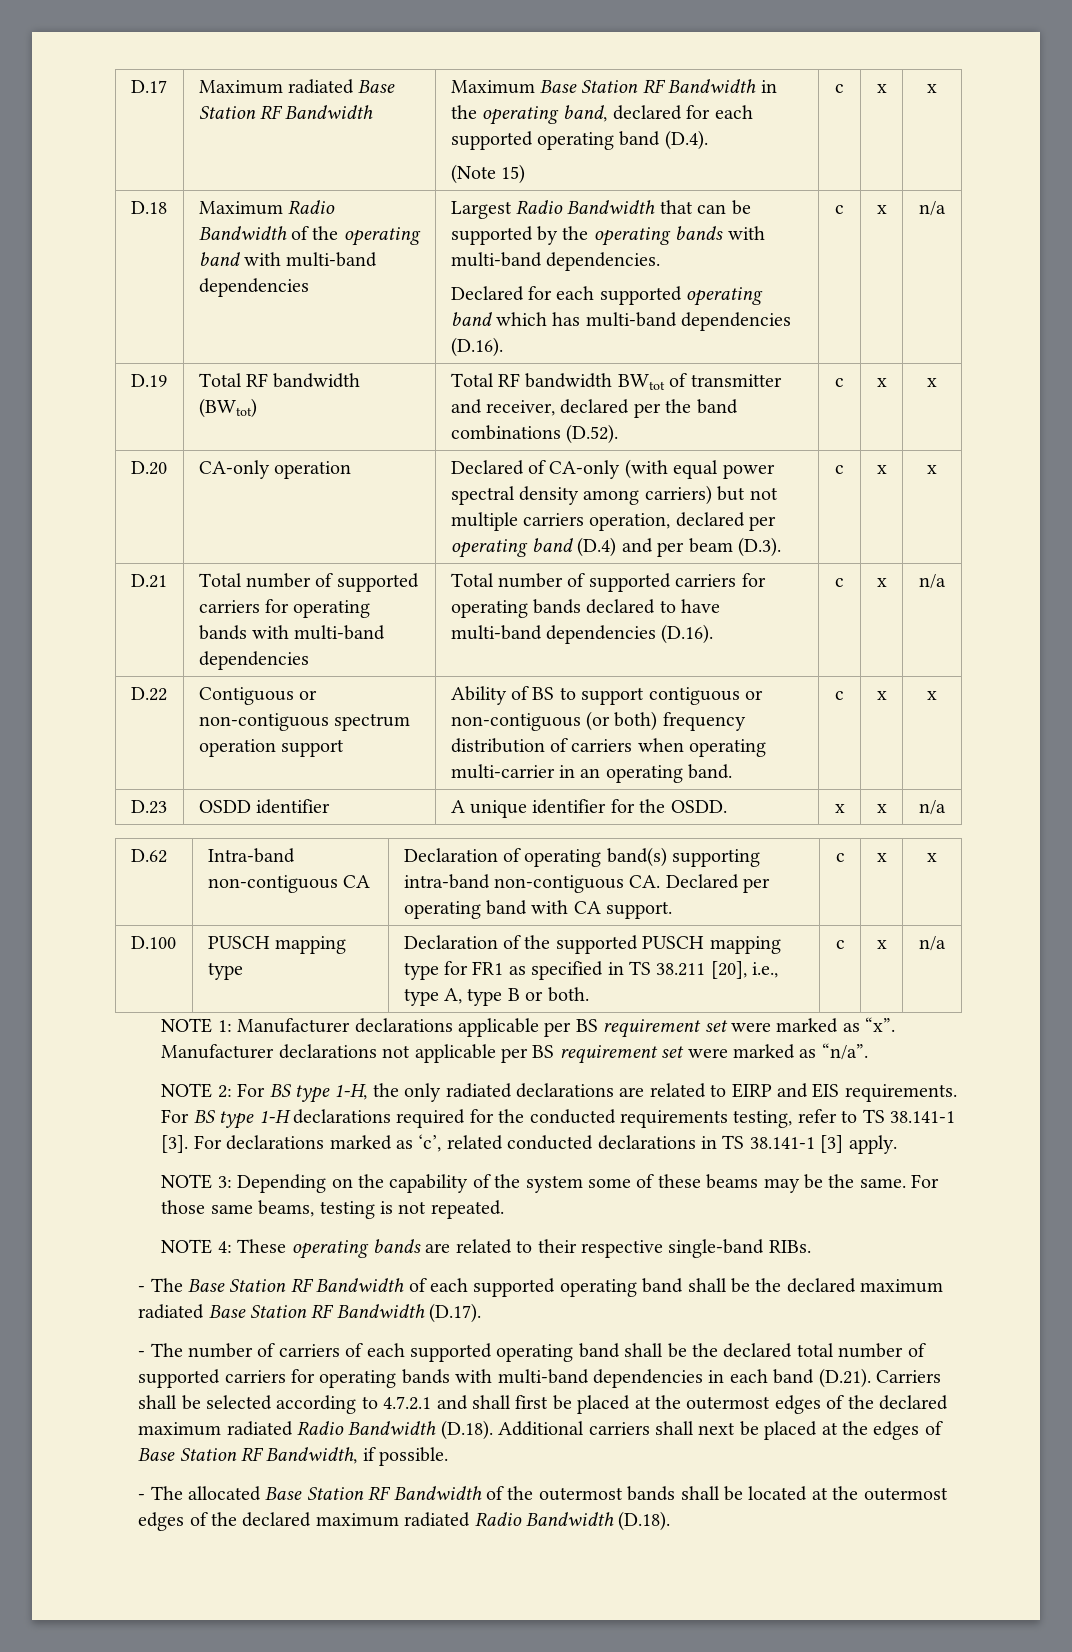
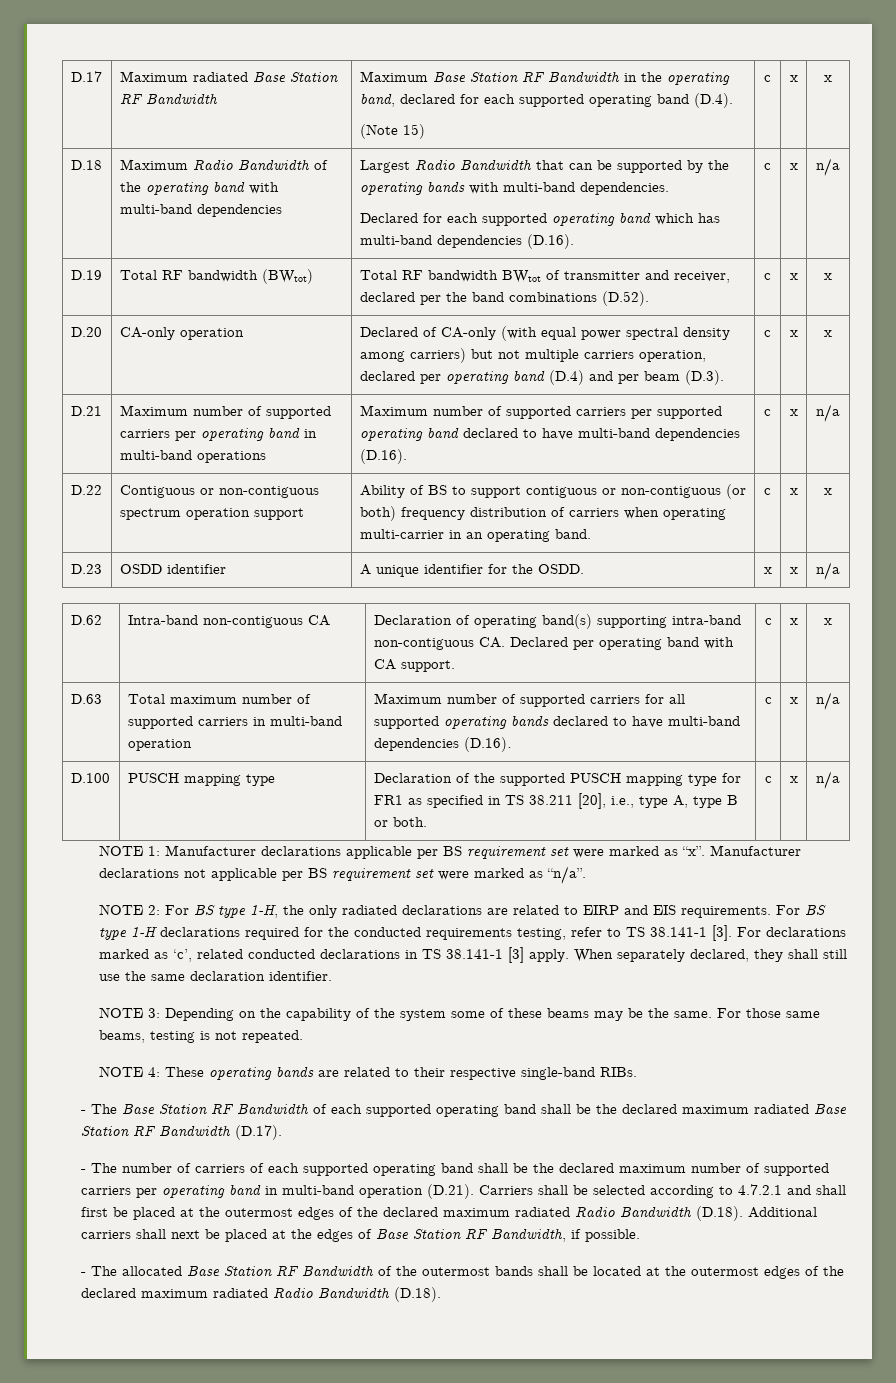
- D.21 | Total number of supported carriers for operating bands with multi-band dependencies | Total number of supported carriers for operating bands declared to have multi-band dependencies (D.16). | c | x | n/a
+ D.21 | Maximum number of supported carriers per operating band in multi-band operations | Maximum number of supported carriers per supported operating band declared to have multi-band dependencies (D.16). | c | x | n/a
+ D.63 | Total maximum number of supported carriers in multi-band operation | Maximum number of supported carriers for all supported operating bands declared to have multi-band dependencies (D.16). | c | x | n/a
+ When separately declared, they shall still use the same declaration identifier.
- - The number of carriers of each supported operating band shall be the declared total number of supported carriers for operating bands with multi-band dependencies in each band (D.21). Carriers shall be selected according to 4.7.2.1 and shall first be placed at the outermost edges of the declared maximum radiated Radio Bandwidth (D.18). Additional carriers shall next be placed at the edges of Base Station RF Bandwidth, if possible.
+ - The number of carriers of each supported operating band shall be the declared maximum number of supported carriers per operating band in multi-band operation (D.21). Carriers shall be selected according to 4.7.2.1 and shall first be placed at the outermost edges of the declared maximum radiated Radio Bandwidth (D.18). Additional carriers shall next be placed at the edges of Base Station RF Bandwidth, if possible.

